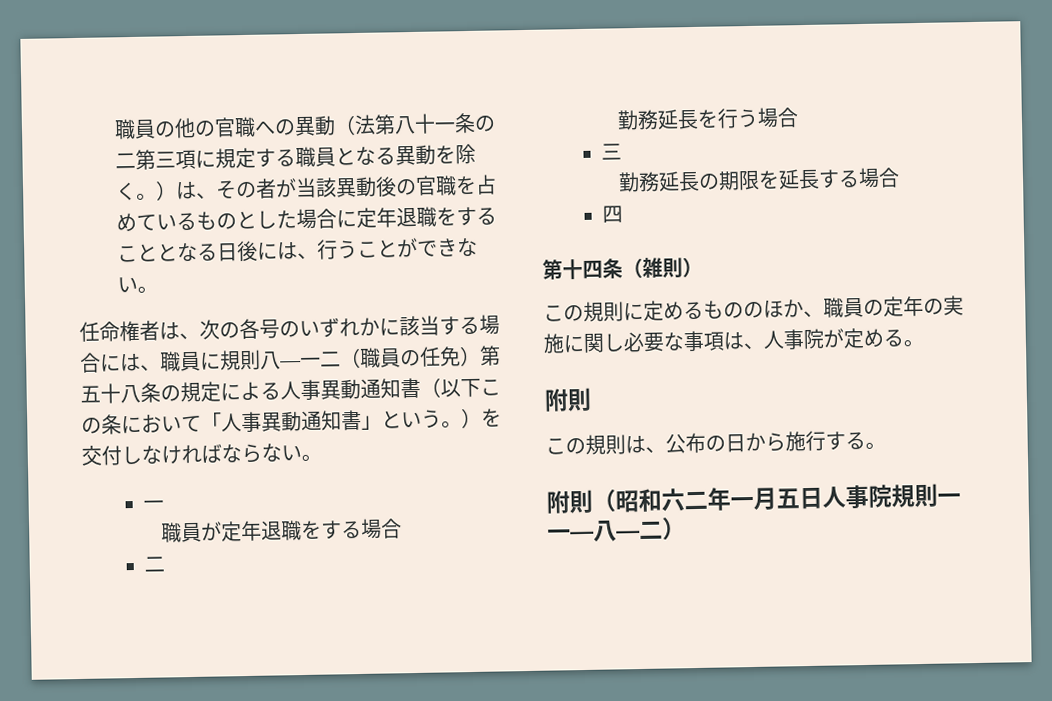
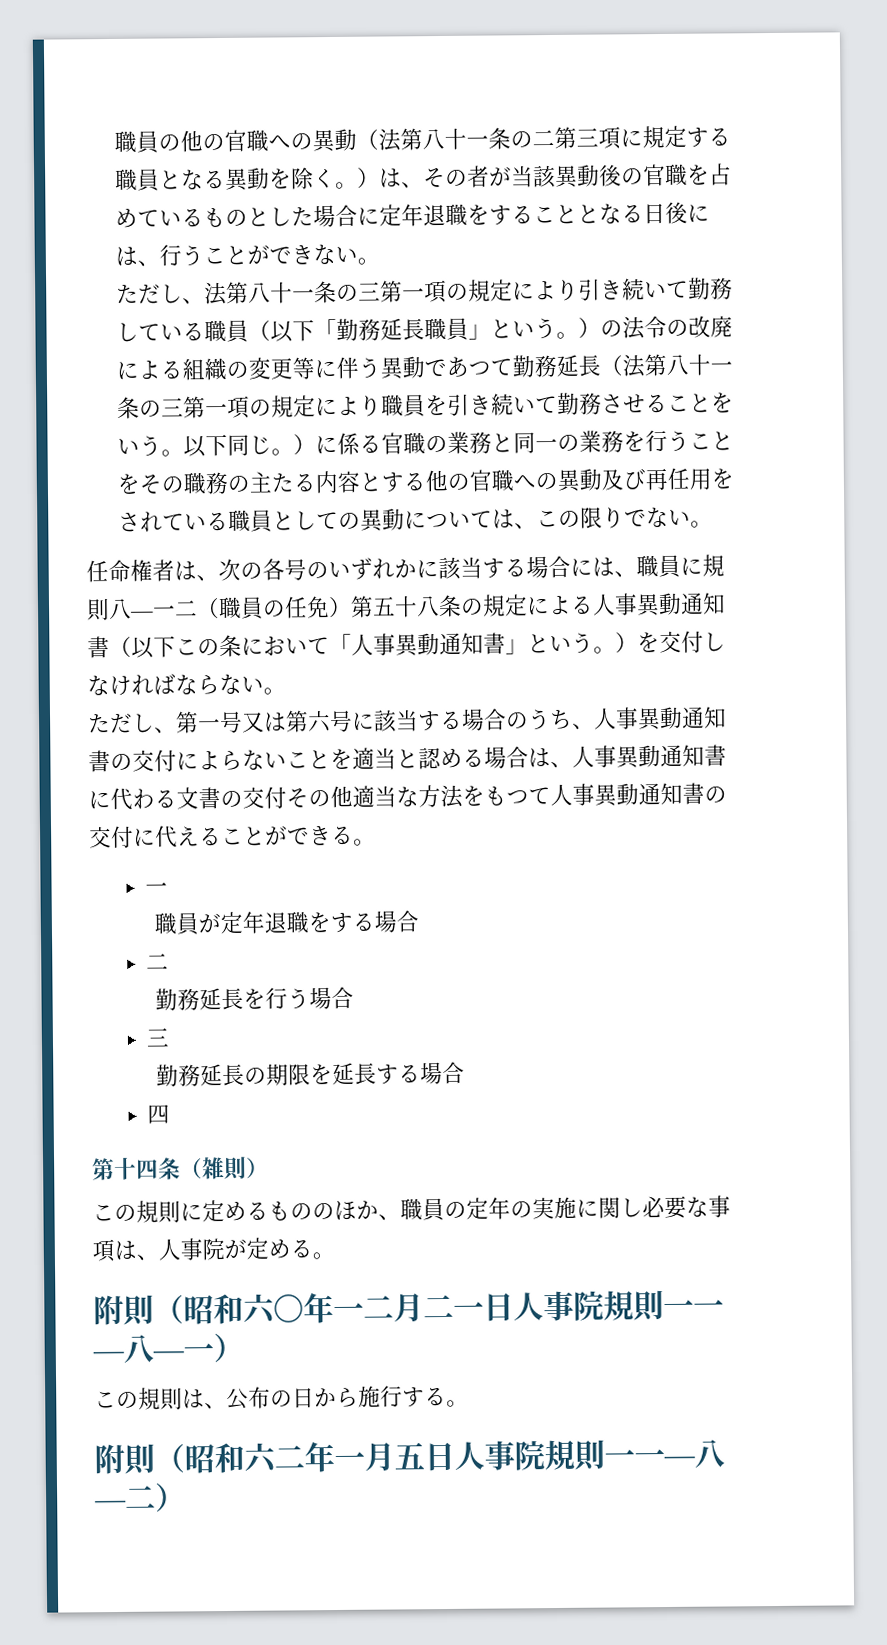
+ ただし、法第八十一条の三第一項の規定により引き続いて勤務している職員（以下「勤務延長職員」という。）の法令の改廃による組織の変更等に伴う異動であつて勤務延長（法第八十一条の三第一項の規定により職員を引き続いて勤務させることをいう。以下同じ。）に係る官職の業務と同一の業務を行うことをその職務の主たる内容とする他の官職への異動及び再任用をされている職員としての異動については、この限りでない。
+ ただし、第一号又は第六号に該当する場合のうち、人事異動通知書の交付によらないことを適当と認める場合は、人事異動通知書に代わる文書の交付その他適当な方法をもつて人事異動通知書の交付に代えることができる。
  この規則に定めるもののほか、職員の定年の実施に関し必要な事項は、人事院が定める。
- 附則
+ 附則（昭和六〇年一二月二一日人事院規則一一―八―一）

